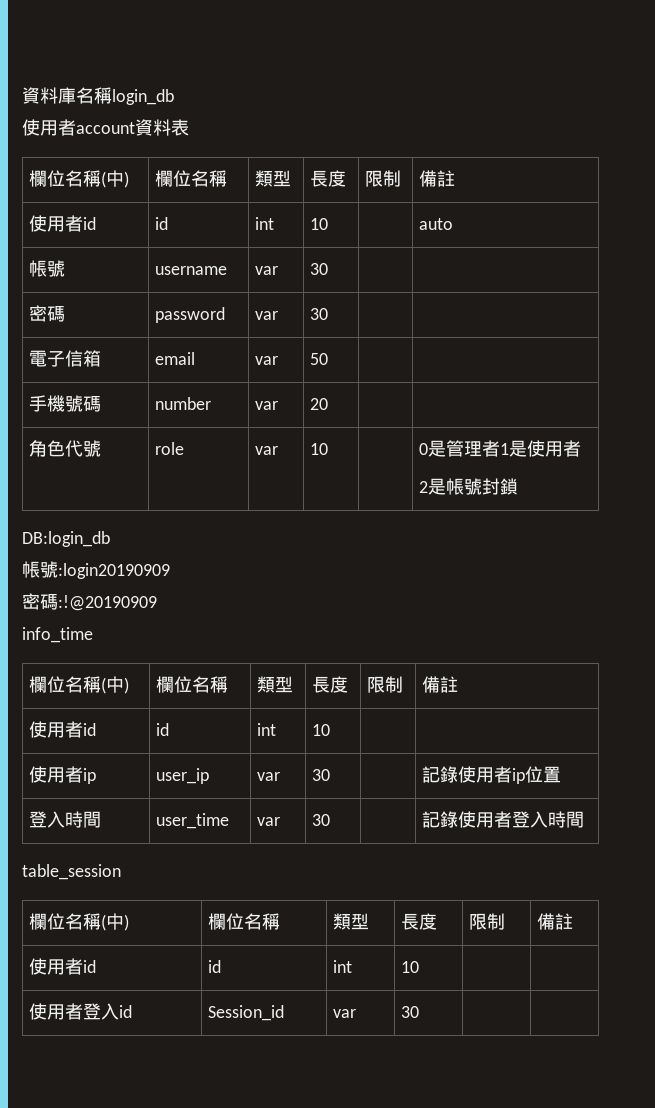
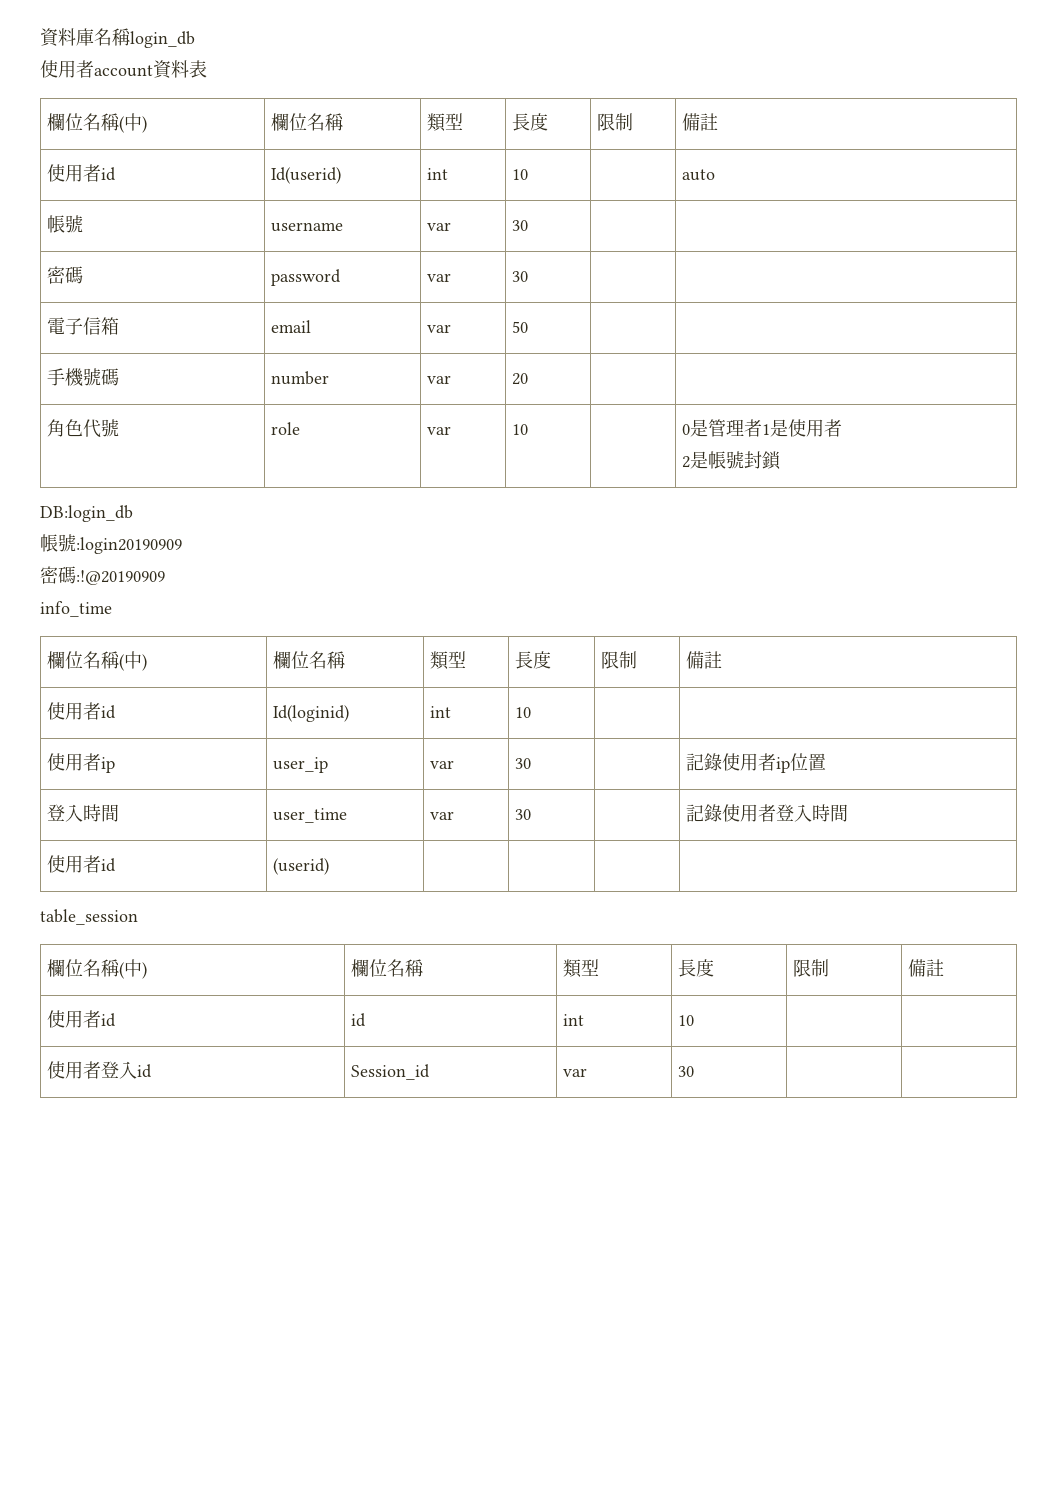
- 使用者id | id | int | 10 | | auto
+ 使用者id | Id(userid) | int | 10 | | auto
  info_time
  欄位名稱(中) | 欄位名稱 | 類型 | 長度 | 限制 | 備註
- 使用者id | id | int | 10 | |
+ 使用者id | Id(loginid) | int | 10 | |
+ 使用者id | (userid) | | | |

